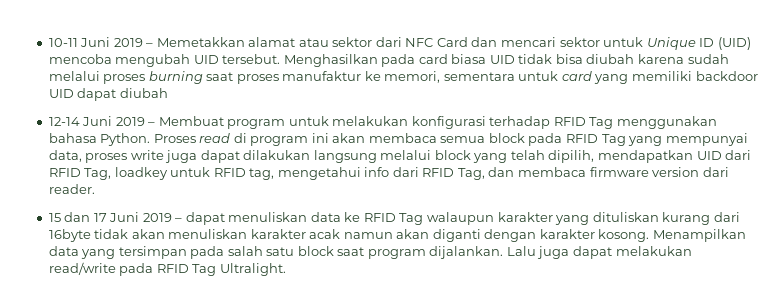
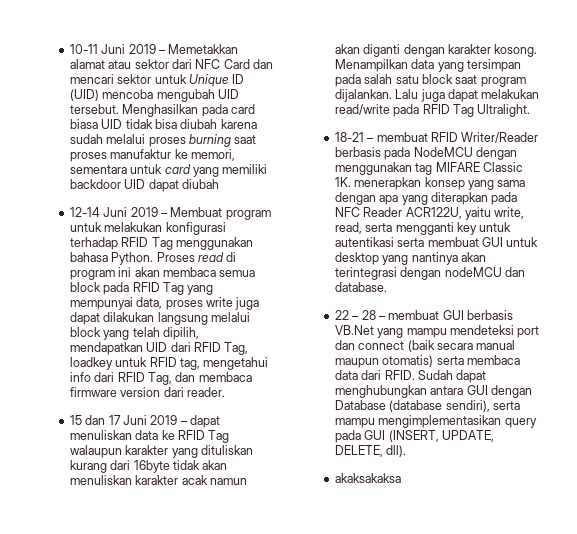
+ 18-21 – membuat RFID Writer/Reader berbasis pada NodeMCU dengan menggunakan tag MIFARE Classic 1K. menerapkan konsep yang sama dengan apa yang diterapkan pada NFC Reader ACR122U, yaitu write, read, serta mengganti key untuk autentikasi serta membuat GUI untuk desktop yang nantinya akan terintegrasi dengan nodeMCU dan database.
+ 22 – 28 – membuat GUI berbasis VB.Net yang mampu mendeteksi port dan connect (baik secara manual maupun otomatis) serta membaca data dari RFID. Sudah dapat menghubungkan antara GUI dengan Database (database sendiri), serta mampu mengimplementasikan query pada GUI (INSERT, UPDATE, DELETE, dll).
+ akaksakaksa

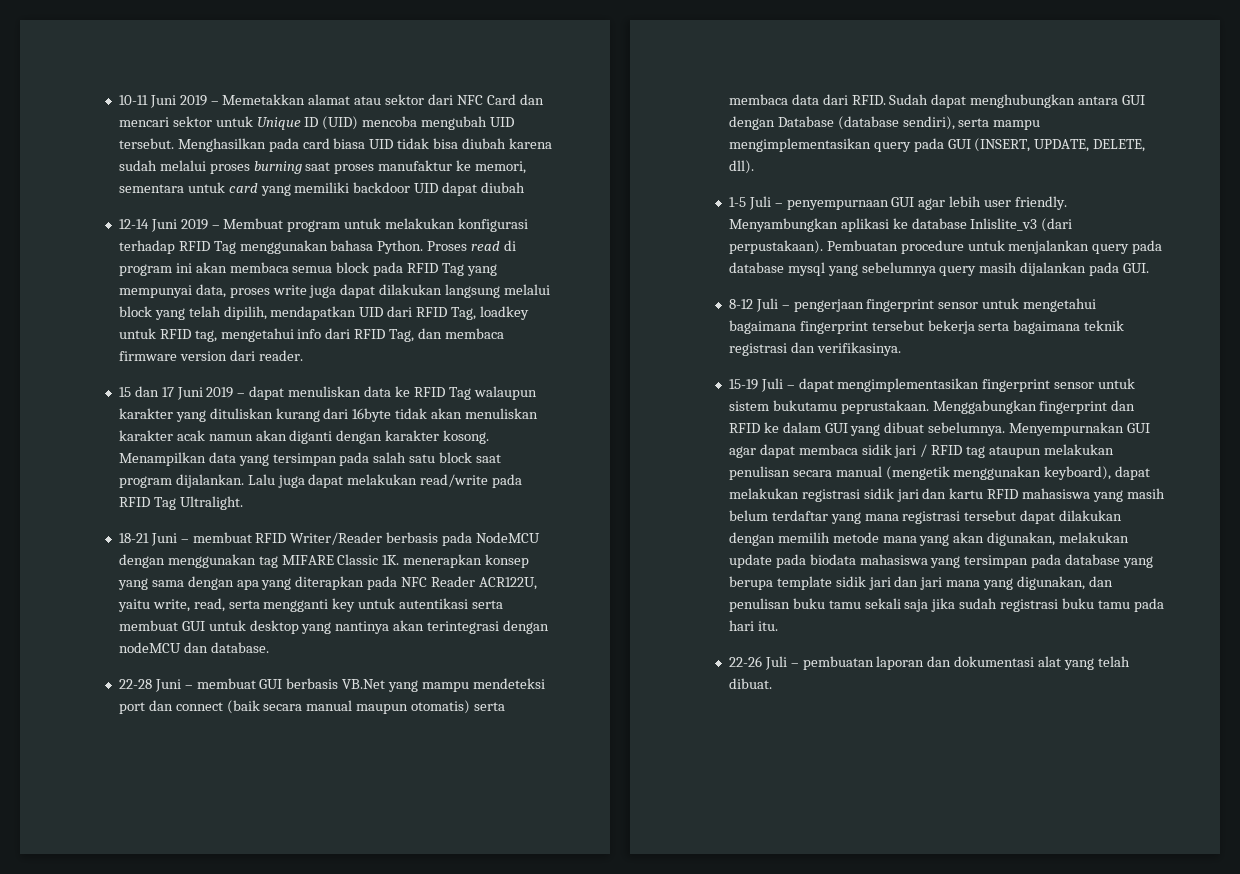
- 18-21 – membuat RFID Writer/Reader berbasis pada NodeMCU dengan menggunakan tag MIFARE Classic 1K. menerapkan konsep yang sama dengan apa yang diterapkan pada NFC Reader ACR122U, yaitu write, read, serta mengganti key untuk autentikasi serta membuat GUI untuk desktop yang nantinya akan terintegrasi dengan nodeMCU dan database.
+ 18-21 Juni – membuat RFID Writer/Reader berbasis pada NodeMCU dengan menggunakan tag MIFARE Classic 1K. menerapkan konsep yang sama dengan apa yang diterapkan pada NFC Reader ACR122U, yaitu write, read, serta mengganti key untuk autentikasi serta membuat GUI untuk desktop yang nantinya akan terintegrasi dengan nodeMCU dan database.
- 22 – 28 – membuat GUI berbasis VB.Net yang mampu mendeteksi port dan connect (baik secara manual maupun otomatis) serta membaca data dari RFID.
+ 22-28 Juni – membuat GUI berbasis VB.Net yang mampu mendeteksi port dan connect (baik secara manual maupun otomatis) serta membaca data dari RFID.
- akaksakaksa
+ 1-5 Juli – penyempurnaan GUI agar lebih user friendly. Menyambungkan aplikasi ke database Inlislite_v3 (dari perpustakaan). Pembuatan procedure untuk menjalankan query pada database mysql yang sebelumnya query masih dijalankan pada GUI.
+ 8-12 Juli – pengerjaan fingerprint sensor untuk mengetahui bagaimana fingerprint tersebut bekerja serta bagaimana teknik registrasi dan verifikasinya.
+ 15-19 Juli – dapat mengimplementasikan fingerprint sensor untuk sistem bukutamu peprustakaan. Menggabungkan fingerprint dan RFID ke dalam GUI yang dibuat sebelumnya. Menyempurnakan GUI agar dapat membaca sidik jari / RFID tag ataupun melakukan penulisan secara manual (mengetik menggunakan keyboard), dapat melakukan registrasi sidik jari dan kartu RFID mahasiswa yang masih belum terdaftar yang mana registrasi tersebut dapat dilakukan dengan memilih metode mana yang akan digunakan, melakukan update pada biodata mahasiswa yang tersimpan pada database yang berupa template sidik jari dan jari mana yang digunakan, dan penulisan buku tamu sekali saja jika sudah registrasi buku tamu pada hari itu.
+ 22-26 Juli – pembuatan laporan dan dokumentasi alat yang telah dibuat.

